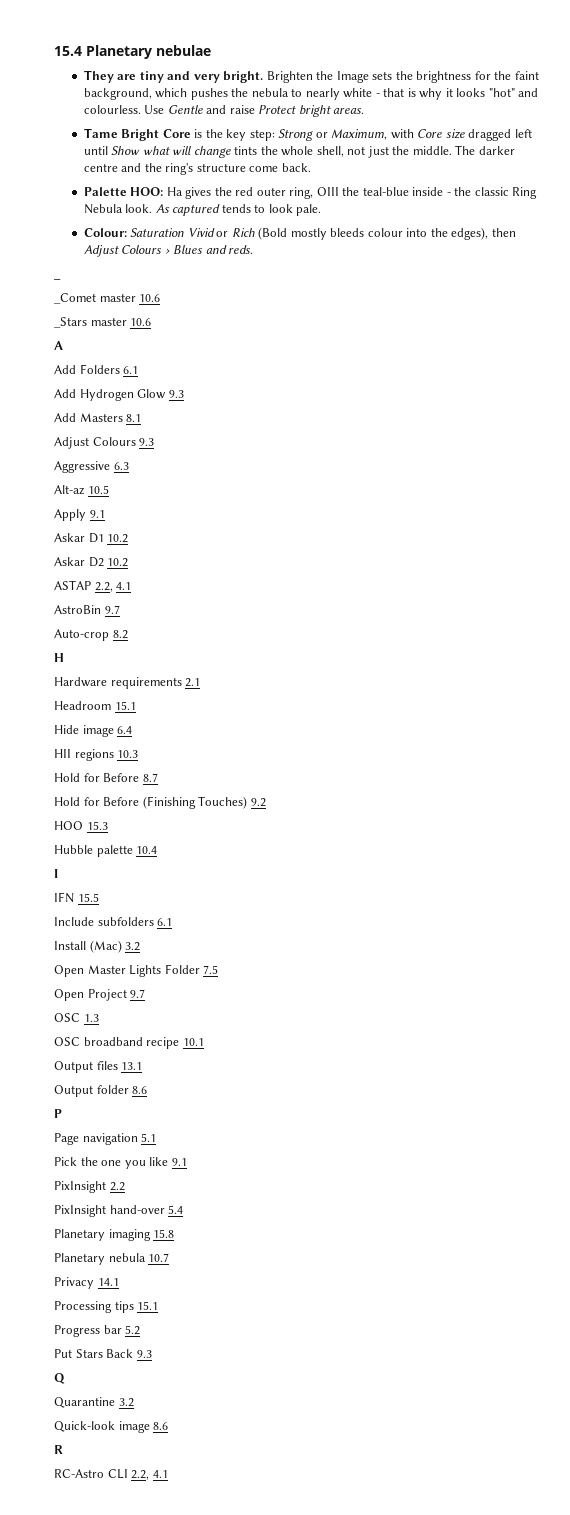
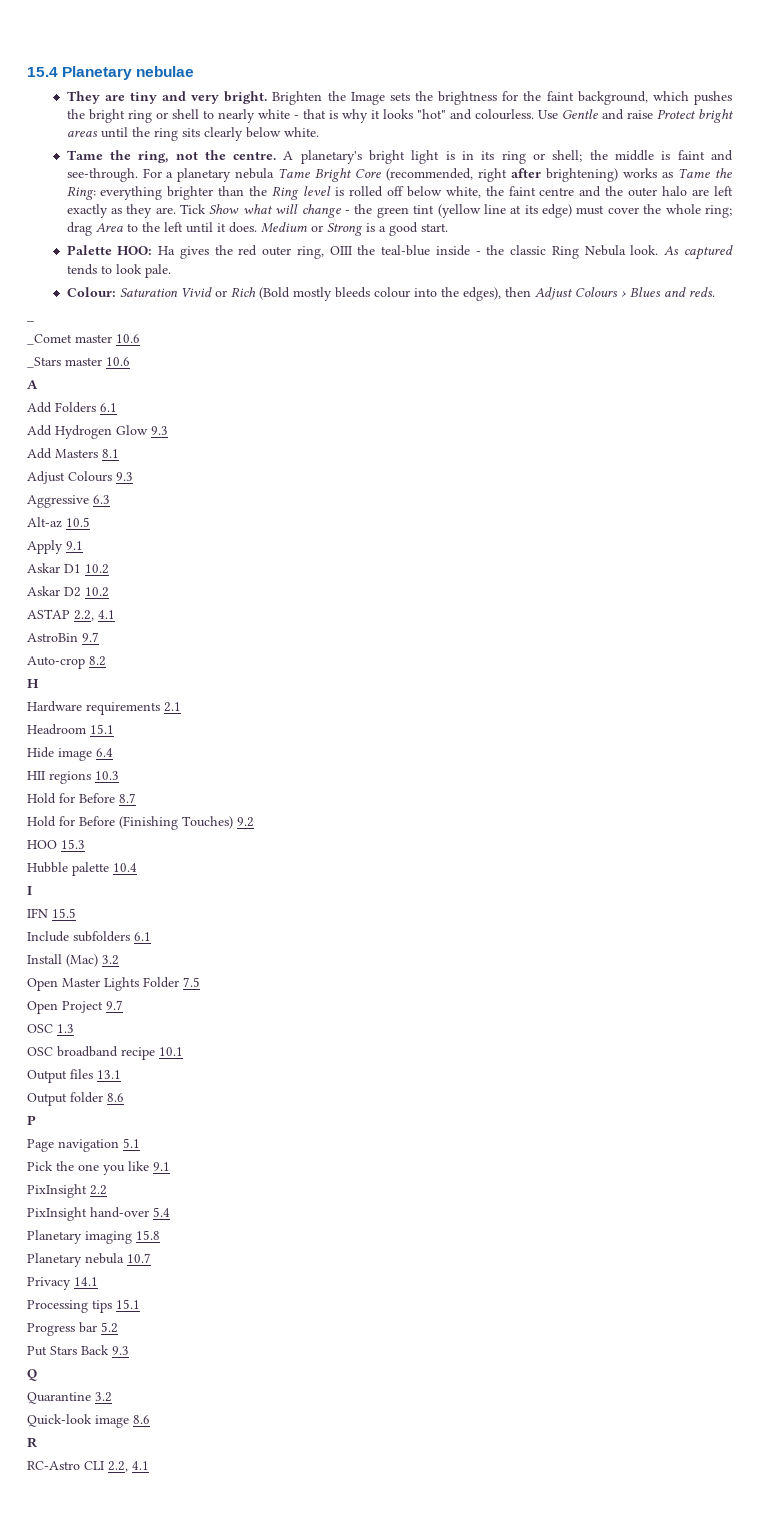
- Brighten the Image sets the brightness for the faint background, which pushes the nebula to nearly white - that is why it looks "hot" and colourless.
+ Brighten the Image sets the brightness for the faint background, which pushes the bright ring or shell to nearly white - that is why it looks "hot" and colourless.
- Use Gentle and raise Protect bright areas.
- Tame Bright Core is the key step: Strong or Maximum, with Core size dragged left until Show what will change tints the whole shell, not just the middle. The darker centre and the ring's structure come back.
+ Use Gentle and raise Protect bright areas until the ring sits clearly below white.
+ Tame the ring, not the centre. A planetary's bright light is in its ring or shell; the middle is faint and see-through. For a planetary nebula Tame Bright Core (recommended, right after brightening) works as Tame the Ring: everything brighter than the Ring level is rolled off below white, the faint centre and the outer halo are left exactly as they are. Tick Show what will change - the green tint (yellow line at its edge) must cover the whole ring; drag Area to the left until it does. Medium or Strong is a good start.

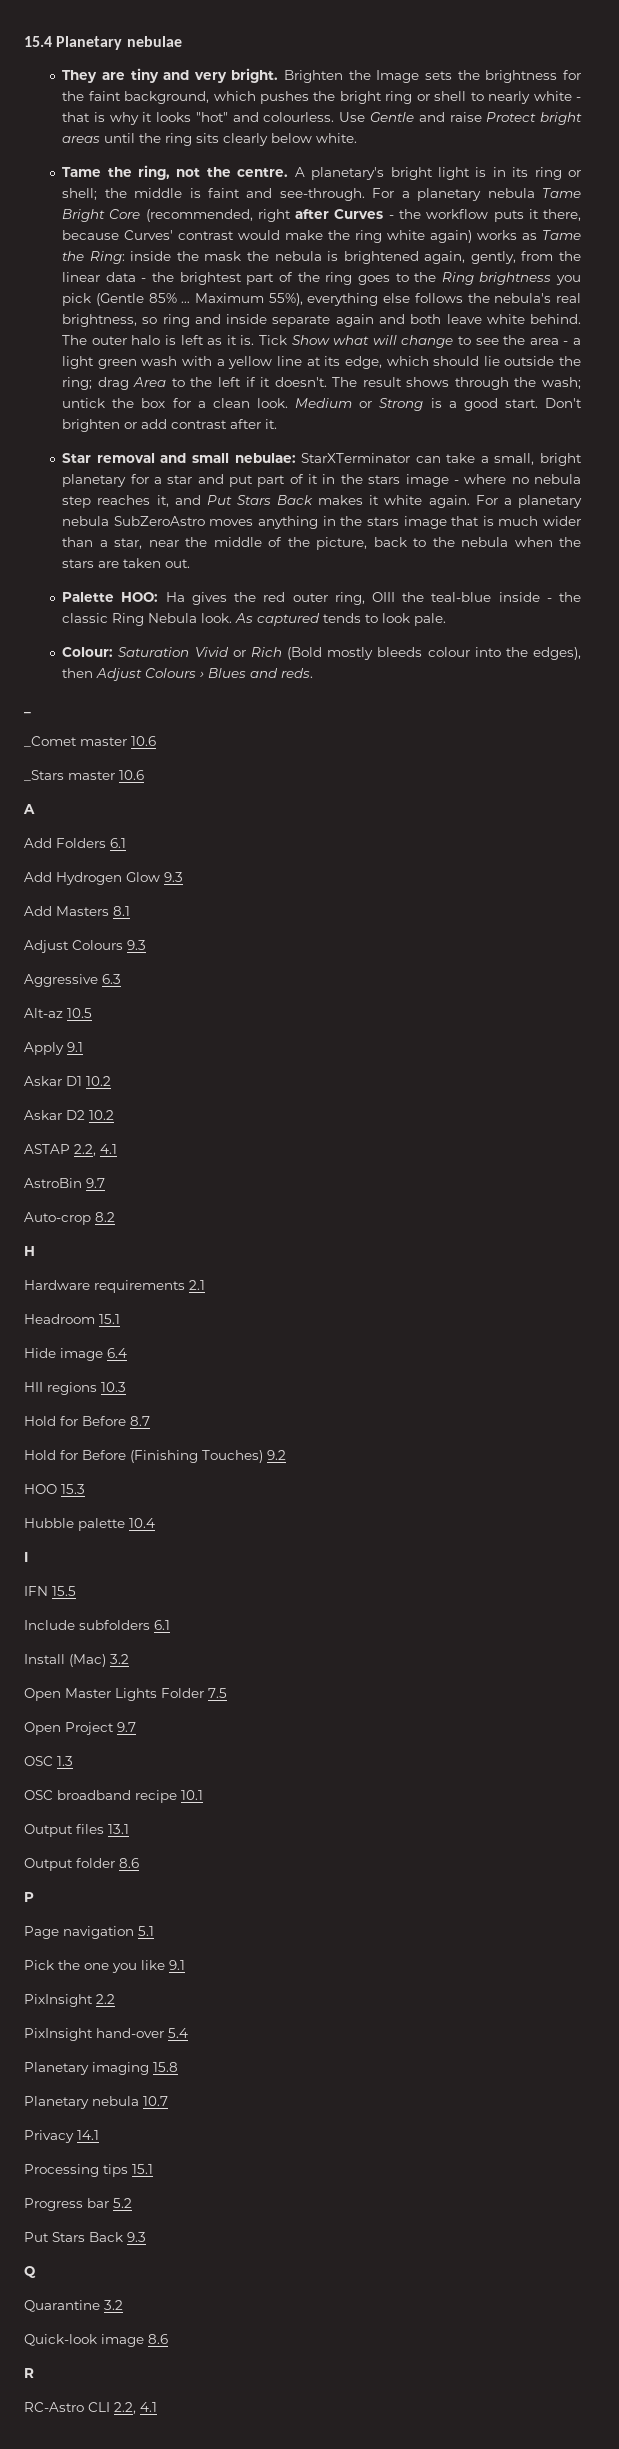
- For a planetary nebula Tame Bright Core (recommended, right after brightening) works as Tame the Ring: everything brighter than the Ring level is rolled off below white, the faint centre and the outer halo are left exactly as they are.
+ For a planetary nebula Tame Bright Core (recommended, right after Curves - the workflow puts it there, because Curves' contrast would make the ring white again) works as Tame the Ring: inside the mask the nebula is brightened again, gently, from the linear data - the brightest part of the ring goes to the Ring brightness you pick (Gentle 85% … Maximum 55%), everything else follows the nebula's real brightness, so ring and inside separate again and both leave white behind. The outer halo is left as it is.
- Tick Show what will change - the green tint (yellow line at its edge) must cover the whole ring; drag Area to the left until it does.
+ Tick Show what will change to see the area - a light green wash with a yellow line at its edge, which should lie outside the ring; drag Area to the left if it doesn't. The result shows through the wash; untick the box for a clean look.
+ Don't brighten or add contrast after it.
+ Star removal and small nebulae: StarXTerminator can take a small, bright planetary for a star and put part of it in the stars image - where no nebula step reaches it, and Put Stars Back makes it white again. For a planetary nebula SubZeroAstro moves anything in the stars image that is much wider than a star, near the middle of the picture, back to the nebula when the stars are taken out.

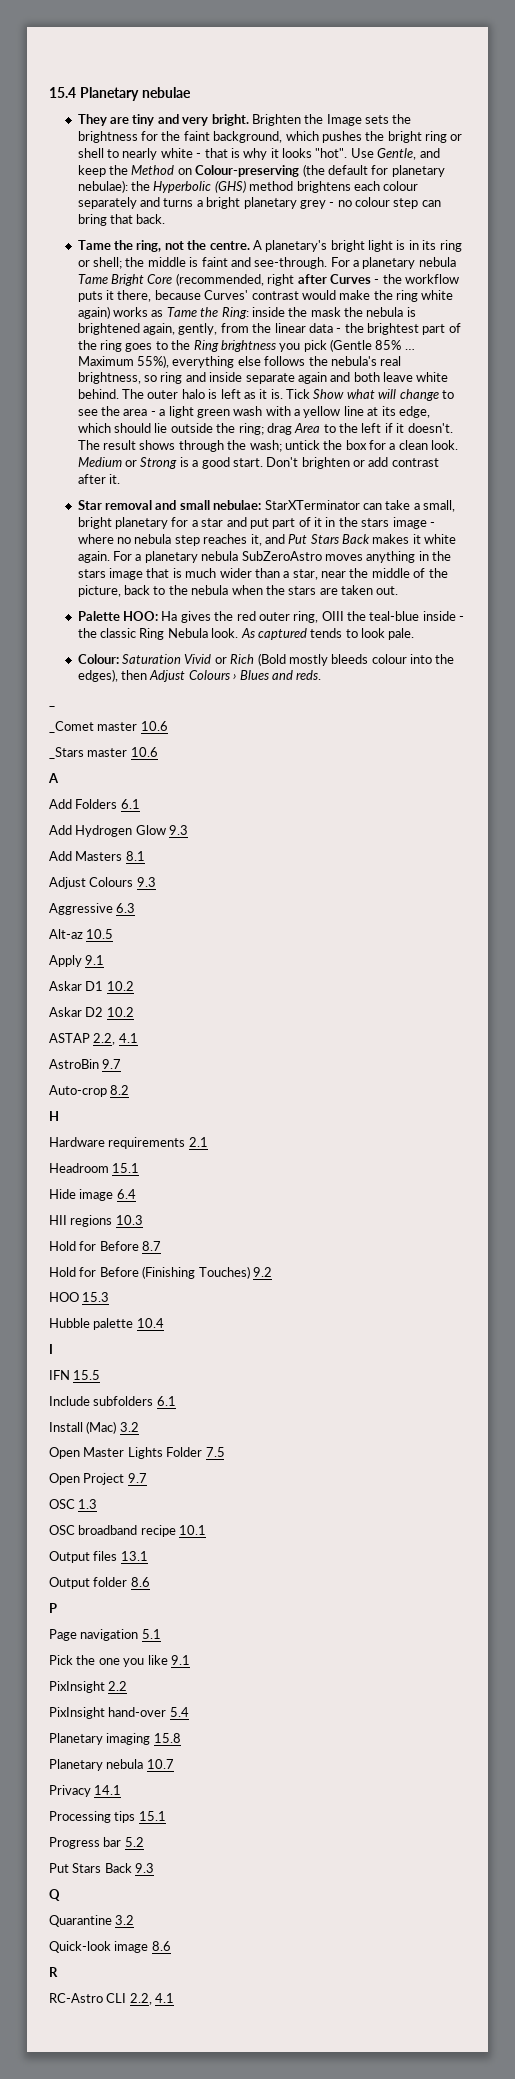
- Brighten the Image sets the brightness for the faint background, which pushes the bright ring or shell to nearly white - that is why it looks "hot" and colourless. Use Gentle and raise Protect bright areas until the ring sits clearly below white.
+ Brighten the Image sets the brightness for the faint background, which pushes the bright ring or shell to nearly white - that is why it looks "hot". Use Gentle, and keep the Method on Colour-preserving (the default for planetary nebulae): the Hyperbolic (GHS) method brightens each colour separately and turns a bright planetary grey - no colour step can bring that back.

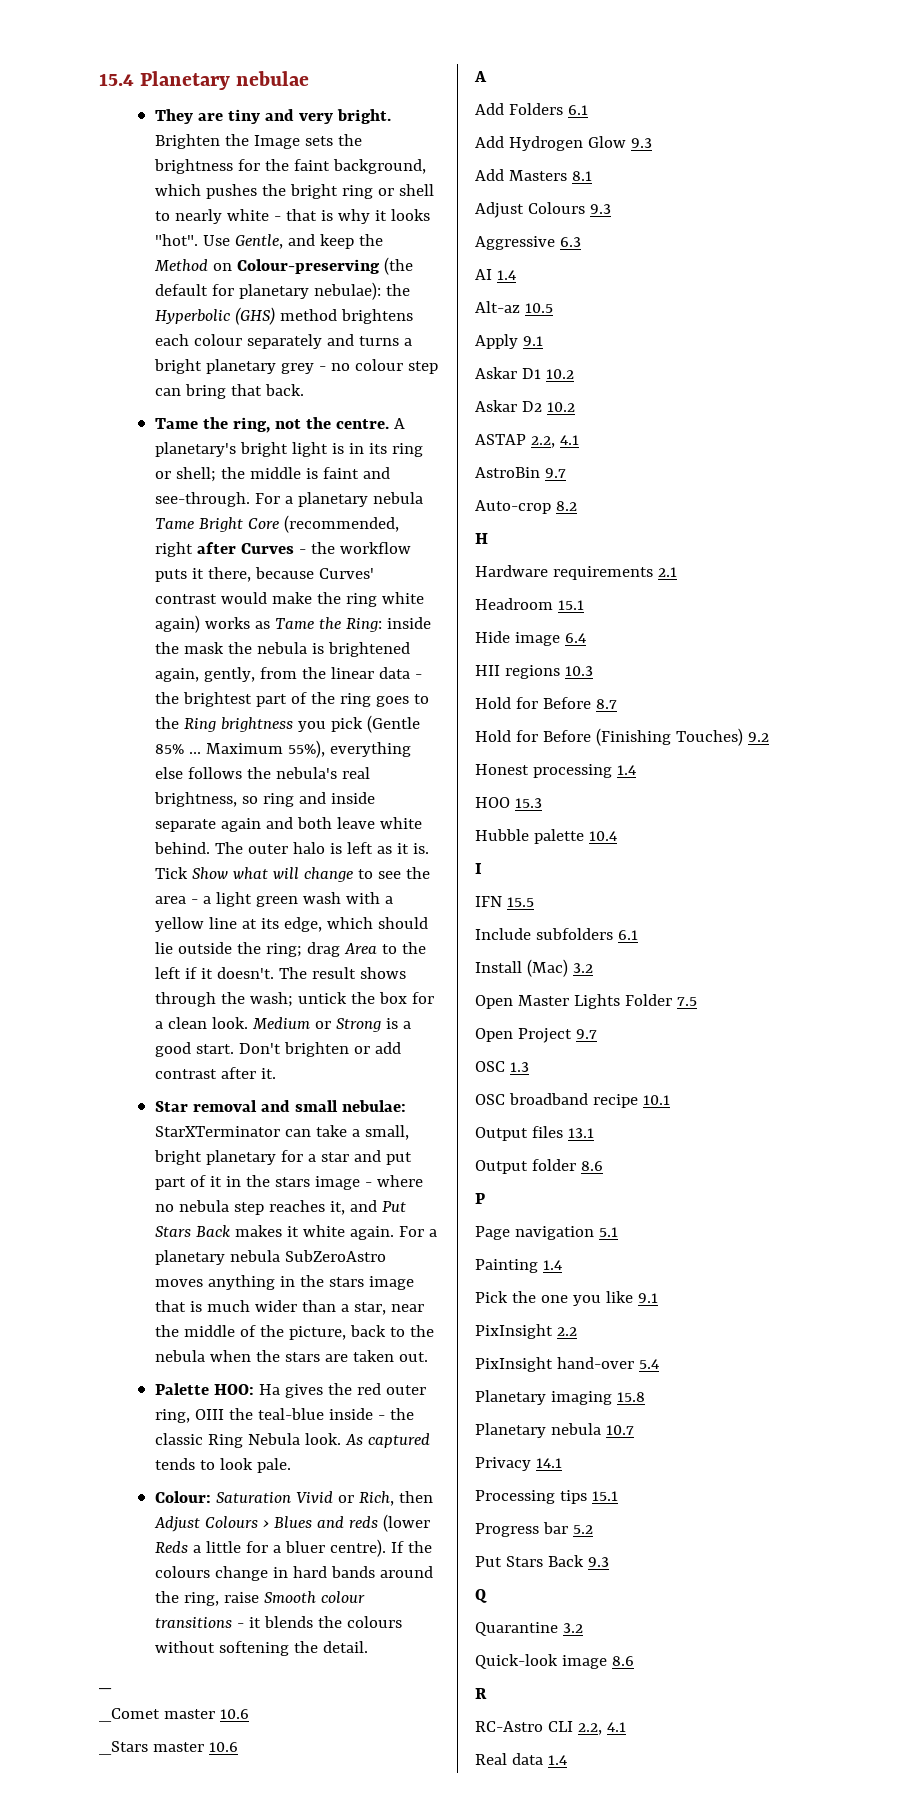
- Colour: Saturation Vivid or Rich (Bold mostly bleeds colour into the edges), then Adjust Colours › Blues and reds.
+ Colour: Saturation Vivid or Rich, then Adjust Colours › Blues and reds (lower Reds a little for a bluer centre). If the colours change in hard bands around the ring, raise Smooth colour transitions - it blends the colours without softening the detail.
+ AI 1.4
+ Honest processing 1.4
+ Painting 1.4
+ Real data 1.4

